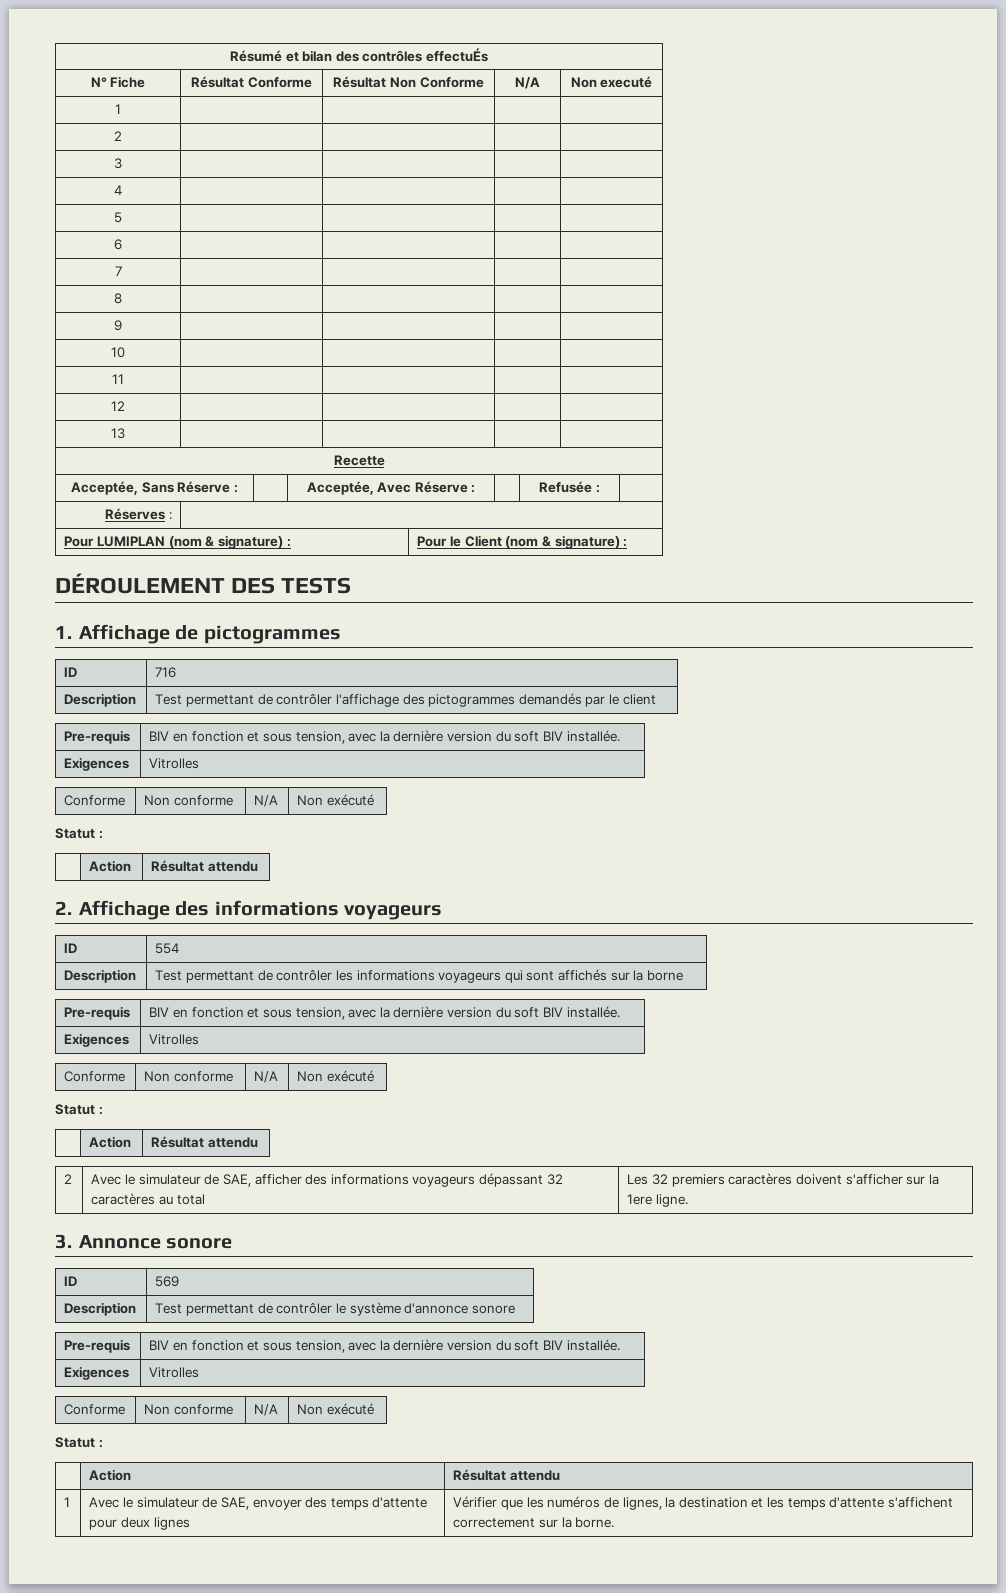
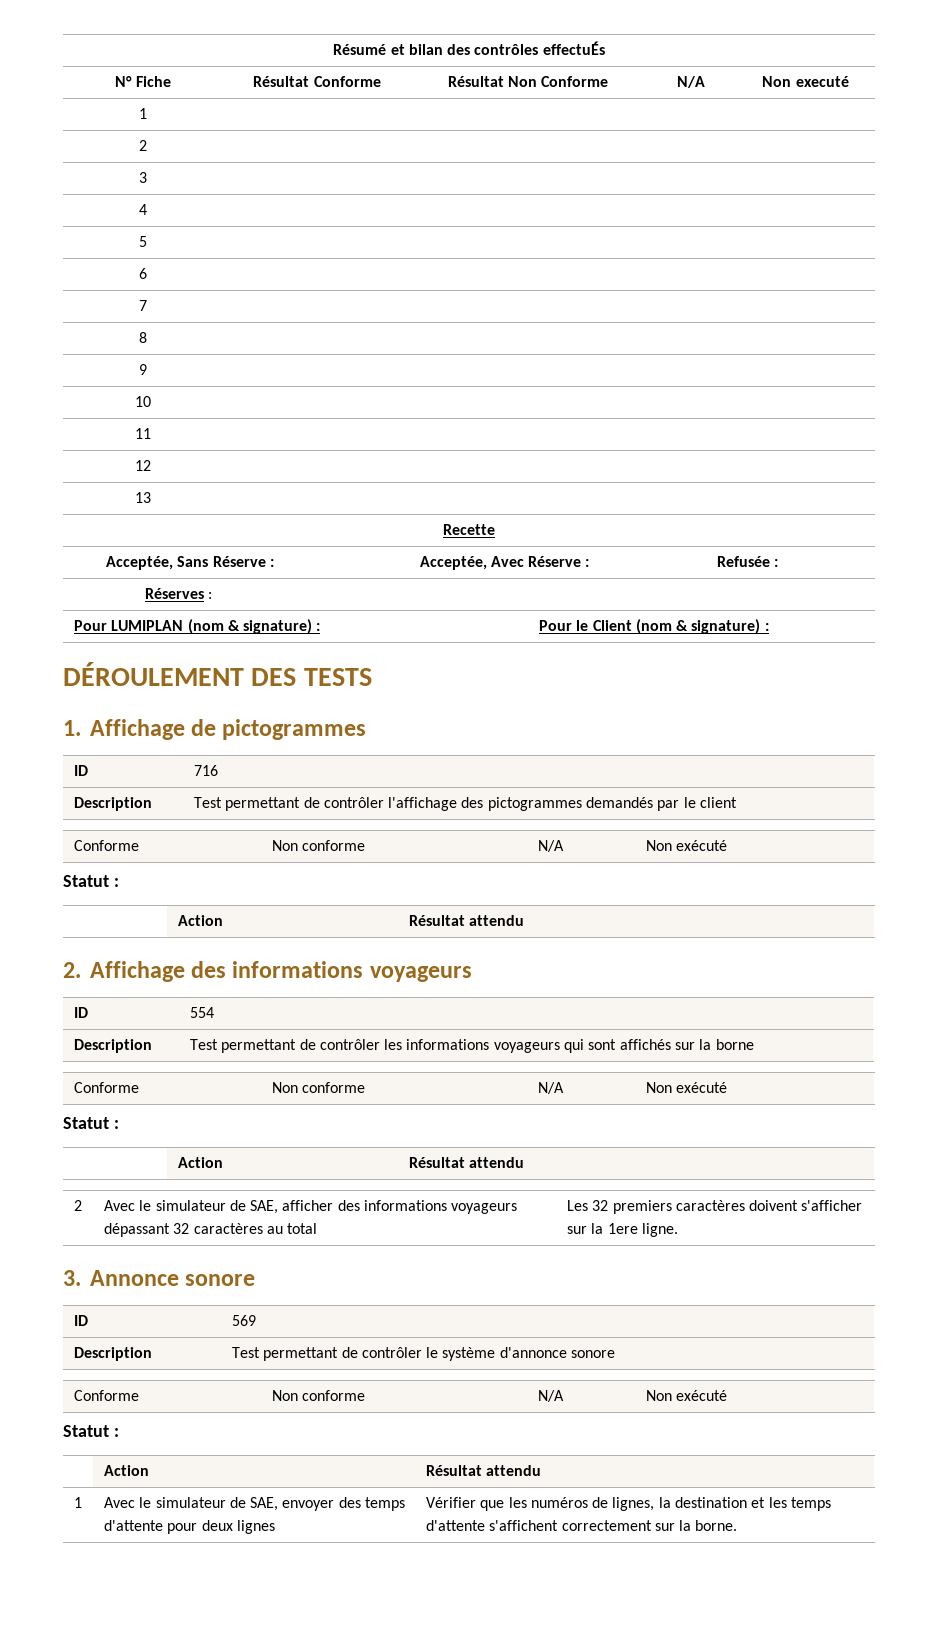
  Description | Test permettant de contrôler l'affichage des pictogrammes demandés par le client
- Pre-requis | BIV en fonction et sous tension, avec la dernière version du soft BIV installée.
- Exigences | Vitrolles
  Description | Test permettant de contrôler les informations voyageurs qui sont affichés sur la borne
- Pre-requis | BIV en fonction et sous tension, avec la dernière version du soft BIV installée.
- Exigences | Vitrolles
  Description | Test permettant de contrôler le système d'annonce sonore
- Pre-requis | BIV en fonction et sous tension, avec la dernière version du soft BIV installée.
- Exigences | Vitrolles

